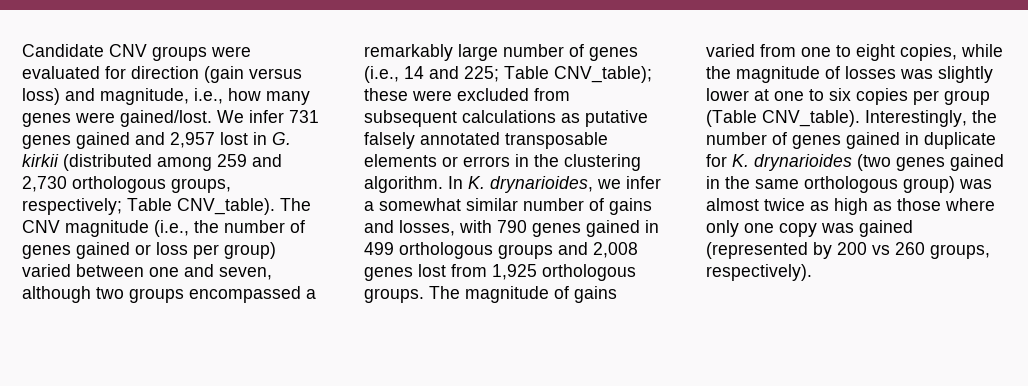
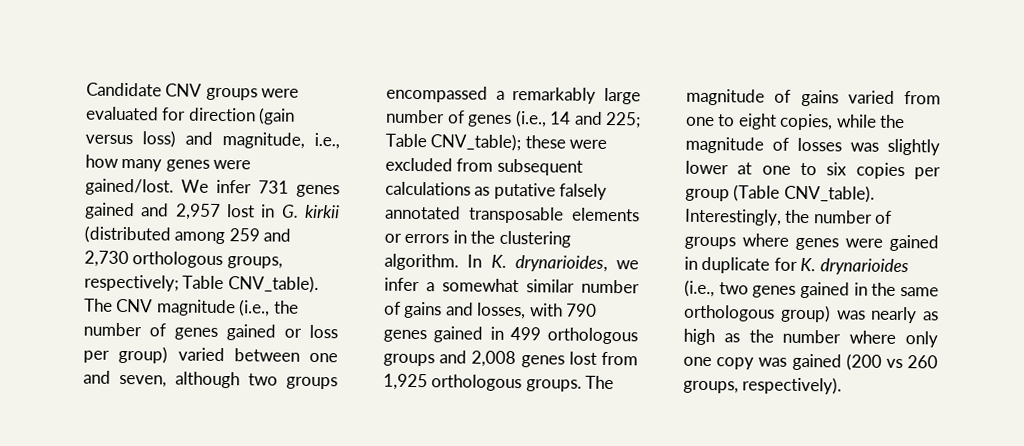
- Interestingly, the number of genes gained in duplicate for K. drynarioides (two genes gained in the same orthologous group) was almost twice as high as those where only one copy was gained (represented by 200 vs 260 groups, respectively).
+ Interestingly, the number of groups where genes were gained in duplicate for K. drynarioides (i.e., two genes gained in the same orthologous group) was nearly as high as the number where only one copy was gained (200 vs 260 groups, respectively).

